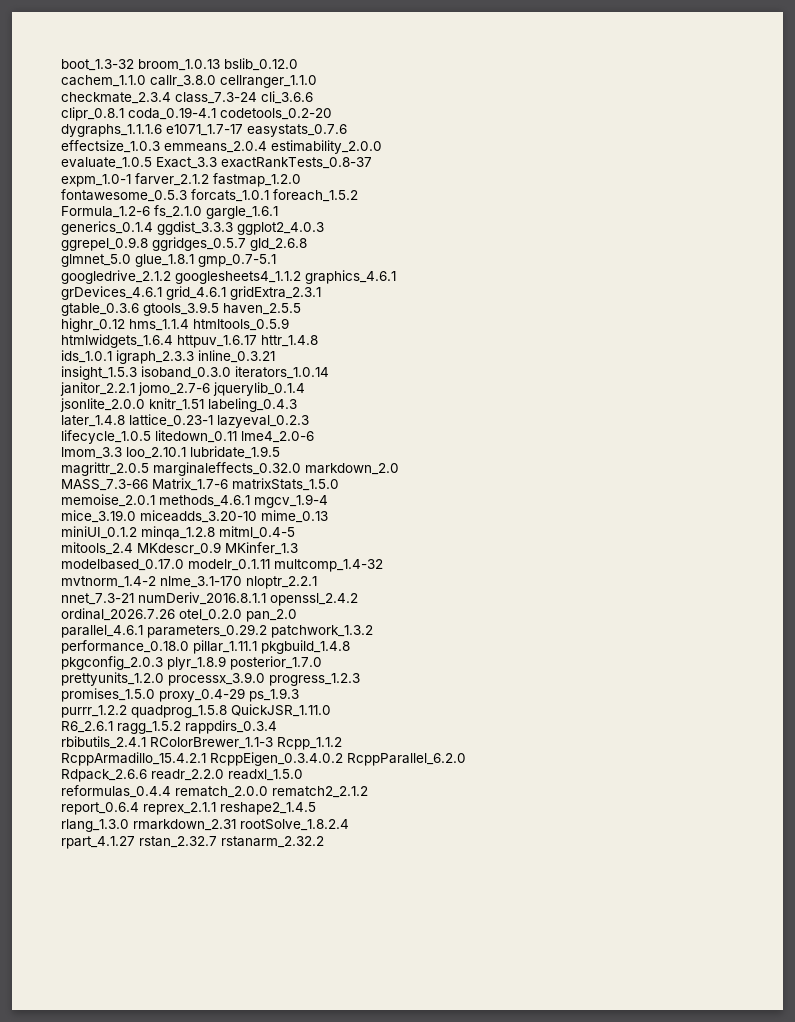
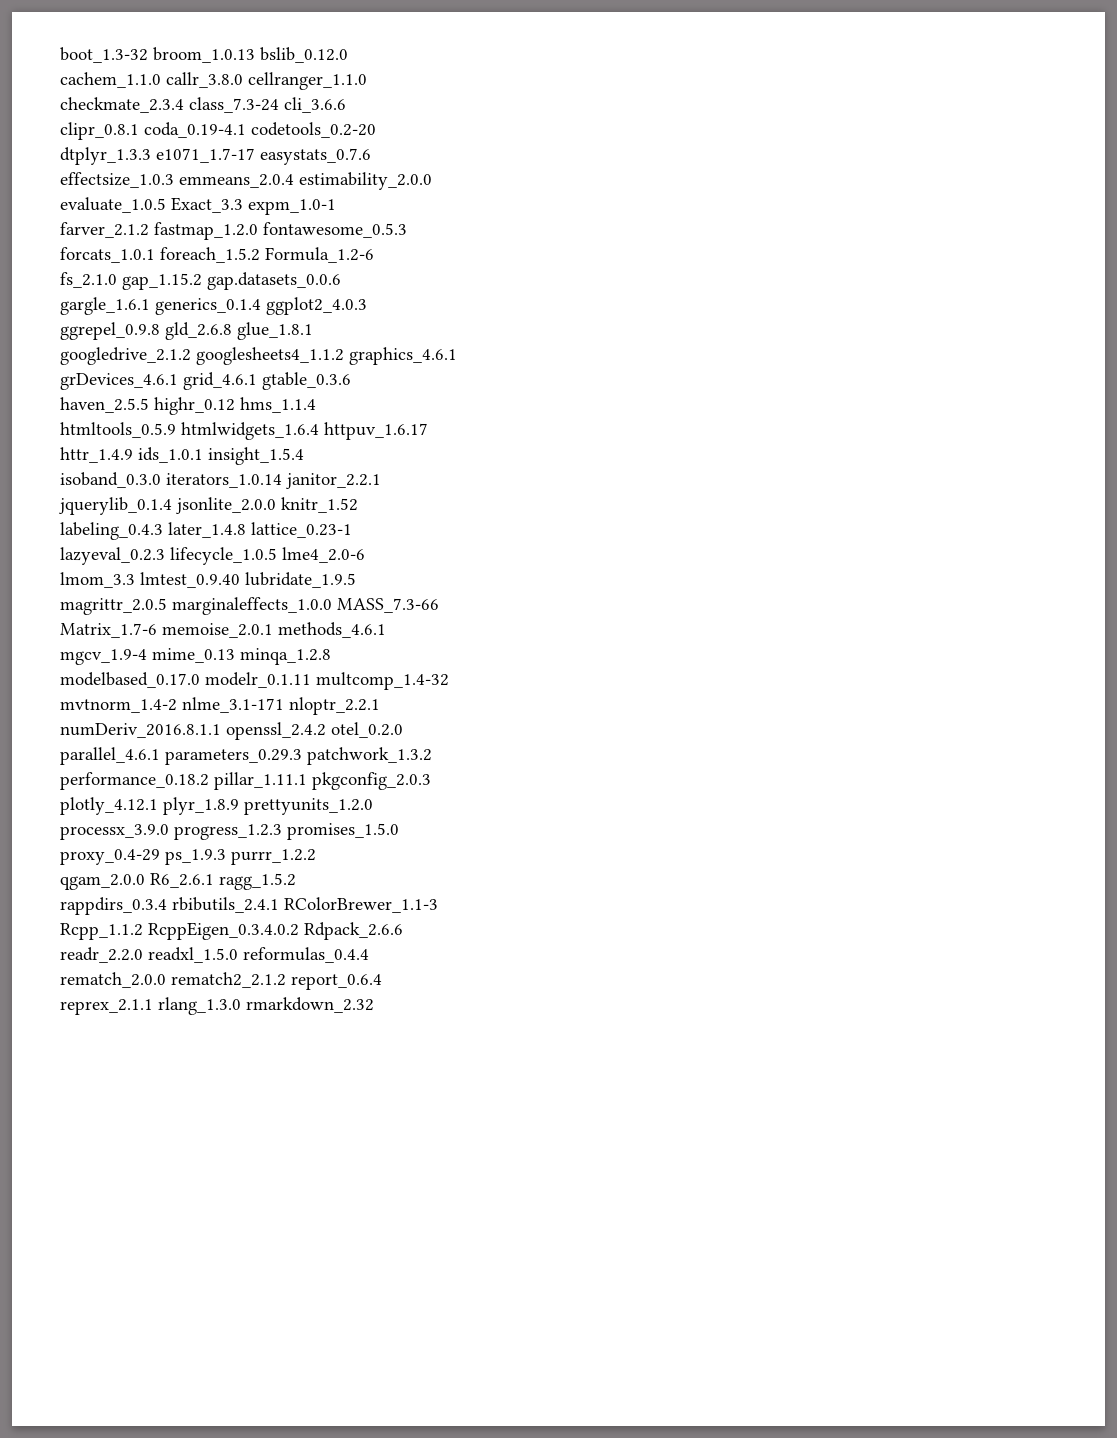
- dygraphs_1.1.1.6 e1071_1.7-17 easystats_0.7.6
+ dtplyr_1.3.3 e1071_1.7-17 easystats_0.7.6
- evaluate_1.0.5 Exact_3.3 exactRankTests_0.8-37
- expm_1.0-1 farver_2.1.2 fastmap_1.2.0
- fontawesome_0.5.3 forcats_1.0.1 foreach_1.5.2
- Formula_1.2-6 fs_2.1.0 gargle_1.6.1
- generics_0.1.4 ggdist_3.3.3 ggplot2_4.0.3
+ evaluate_1.0.5 Exact_3.3 expm_1.0-1
+ farver_2.1.2 fastmap_1.2.0 fontawesome_0.5.3
+ forcats_1.0.1 foreach_1.5.2 Formula_1.2-6
+ fs_2.1.0 gap_1.15.2 gap.datasets_0.0.6
+ gargle_1.6.1 generics_0.1.4 ggplot2_4.0.3
- ggrepel_0.9.8 ggridges_0.5.7 gld_2.6.8
- glmnet_5.0 glue_1.8.1 gmp_0.7-5.1
+ ggrepel_0.9.8 gld_2.6.8 glue_1.8.1
- grDevices_4.6.1 grid_4.6.1 gridExtra_2.3.1
- gtable_0.3.6 gtools_3.9.5 haven_2.5.5
- highr_0.12 hms_1.1.4 htmltools_0.5.9
- htmlwidgets_1.6.4 httpuv_1.6.17 httr_1.4.8
- ids_1.0.1 igraph_2.3.3 inline_0.3.21
- insight_1.5.3 isoband_0.3.0 iterators_1.0.14
- janitor_2.2.1 jomo_2.7-6 jquerylib_0.1.4
- jsonlite_2.0.0 knitr_1.51 labeling_0.4.3
- later_1.4.8 lattice_0.23-1 lazyeval_0.2.3
- lifecycle_1.0.5 litedown_0.11 lme4_2.0-6
+ grDevices_4.6.1 grid_4.6.1 gtable_0.3.6
+ haven_2.5.5 highr_0.12 hms_1.1.4
+ htmltools_0.5.9 htmlwidgets_1.6.4 httpuv_1.6.17
+ httr_1.4.9 ids_1.0.1 insight_1.5.4
+ isoband_0.3.0 iterators_1.0.14 janitor_2.2.1
+ jquerylib_0.1.4 jsonlite_2.0.0 knitr_1.52
+ labeling_0.4.3 later_1.4.8 lattice_0.23-1
+ lazyeval_0.2.3 lifecycle_1.0.5 lme4_2.0-6
- lmom_3.3 loo_2.10.1 lubridate_1.9.5
+ lmom_3.3 lmtest_0.9.40 lubridate_1.9.5
- magrittr_2.0.5 marginaleffects_0.32.0 markdown_2.0
- MASS_7.3-66 Matrix_1.7-6 matrixStats_1.5.0
- memoise_2.0.1 methods_4.6.1 mgcv_1.9-4
- mice_3.19.0 miceadds_3.20-10 mime_0.13
- miniUI_0.1.2 minqa_1.2.8 mitml_0.4-5
- mitools_2.4 MKdescr_0.9 MKinfer_1.3
+ magrittr_2.0.5 marginaleffects_1.0.0 MASS_7.3-66
+ Matrix_1.7-6 memoise_2.0.1 methods_4.6.1
+ mgcv_1.9-4 mime_0.13 minqa_1.2.8
- mvtnorm_1.4-2 nlme_3.1-170 nloptr_2.2.1
+ mvtnorm_1.4-2 nlme_3.1-171 nloptr_2.2.1
- nnet_7.3-21 numDeriv_2016.8.1.1 openssl_2.4.2
- ordinal_2026.7.26 otel_0.2.0 pan_2.0
+ numDeriv_2016.8.1.1 openssl_2.4.2 otel_0.2.0
- parallel_4.6.1 parameters_0.29.2 patchwork_1.3.2
+ parallel_4.6.1 parameters_0.29.3 patchwork_1.3.2
- performance_0.18.0 pillar_1.11.1 pkgbuild_1.4.8
- pkgconfig_2.0.3 plyr_1.8.9 posterior_1.7.0
- prettyunits_1.2.0 processx_3.9.0 progress_1.2.3
- promises_1.5.0 proxy_0.4-29 ps_1.9.3
- purrr_1.2.2 quadprog_1.5.8 QuickJSR_1.11.0
- R6_2.6.1 ragg_1.5.2 rappdirs_0.3.4
- rbibutils_2.4.1 RColorBrewer_1.1-3 Rcpp_1.1.2
- RcppArmadillo_15.4.2.1 RcppEigen_0.3.4.0.2 RcppParallel_6.2.0
- Rdpack_2.6.6 readr_2.2.0 readxl_1.5.0
- reformulas_0.4.4 rematch_2.0.0 rematch2_2.1.2
- report_0.6.4 reprex_2.1.1 reshape2_1.4.5
- rlang_1.3.0 rmarkdown_2.31 rootSolve_1.8.2.4
- rpart_4.1.27 rstan_2.32.7 rstanarm_2.32.2
+ performance_0.18.2 pillar_1.11.1 pkgconfig_2.0.3
+ plotly_4.12.1 plyr_1.8.9 prettyunits_1.2.0
+ processx_3.9.0 progress_1.2.3 promises_1.5.0
+ proxy_0.4-29 ps_1.9.3 purrr_1.2.2
+ qgam_2.0.0 R6_2.6.1 ragg_1.5.2
+ rappdirs_0.3.4 rbibutils_2.4.1 RColorBrewer_1.1-3
+ Rcpp_1.1.2 RcppEigen_0.3.4.0.2 Rdpack_2.6.6
+ readr_2.2.0 readxl_1.5.0 reformulas_0.4.4
+ rematch_2.0.0 rematch2_2.1.2 report_0.6.4
+ reprex_2.1.1 rlang_1.3.0 rmarkdown_2.32

